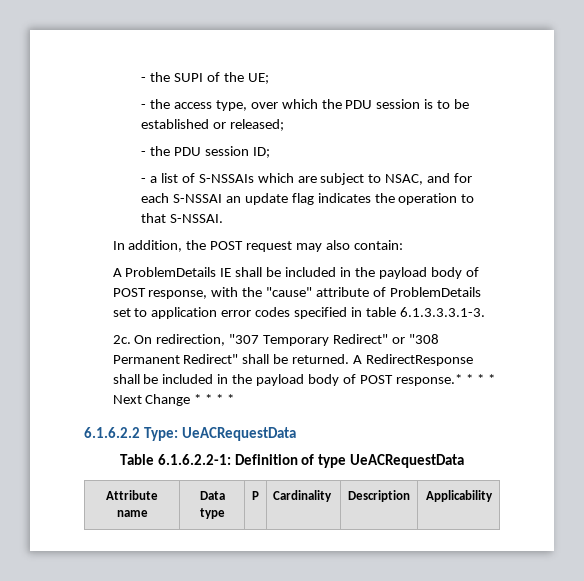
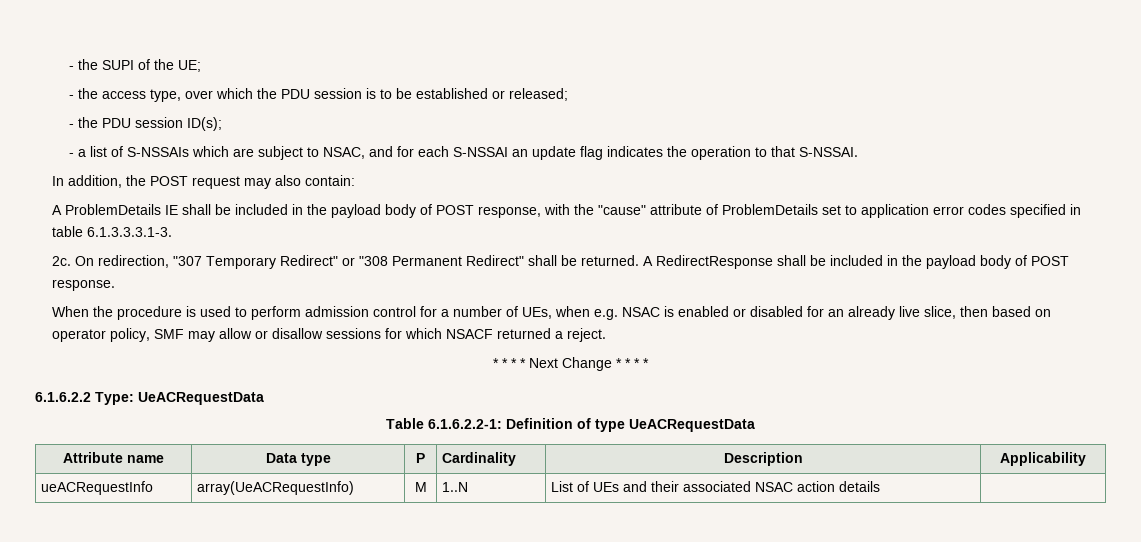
- - the PDU session ID;
+ - the PDU session ID(s);
- A RedirectResponse shall be included in the payload body of POST response.* * * * Next Change * * * *
+ A RedirectResponse shall be included in the payload body of POST response.
+ When the procedure is used to perform admission control for a number of UEs, when e.g. NSAC is enabled or disabled for an already live slice, then based on operator policy, SMF may allow or disallow sessions for which NSACF returned a reject.
+ * * * * Next Change * * * *
+ ueACRequestInfo | array(UeACRequestInfo) | M | 1..N | List of UEs and their associated NSAC action details |

